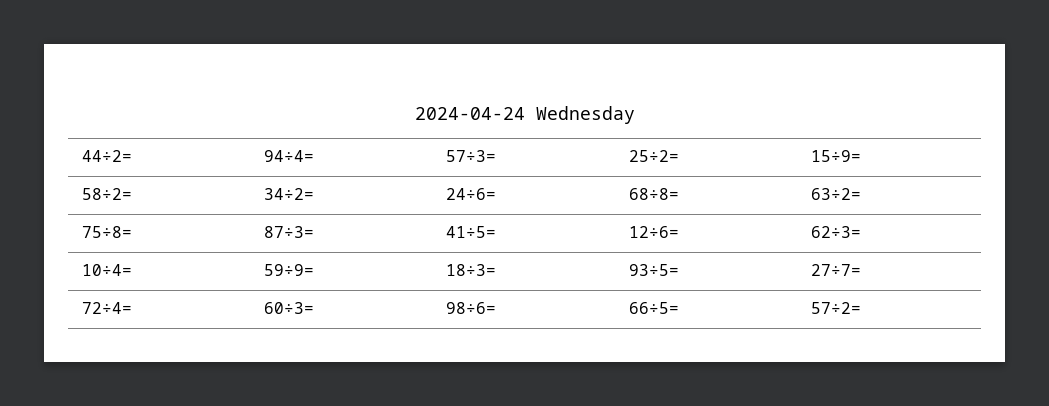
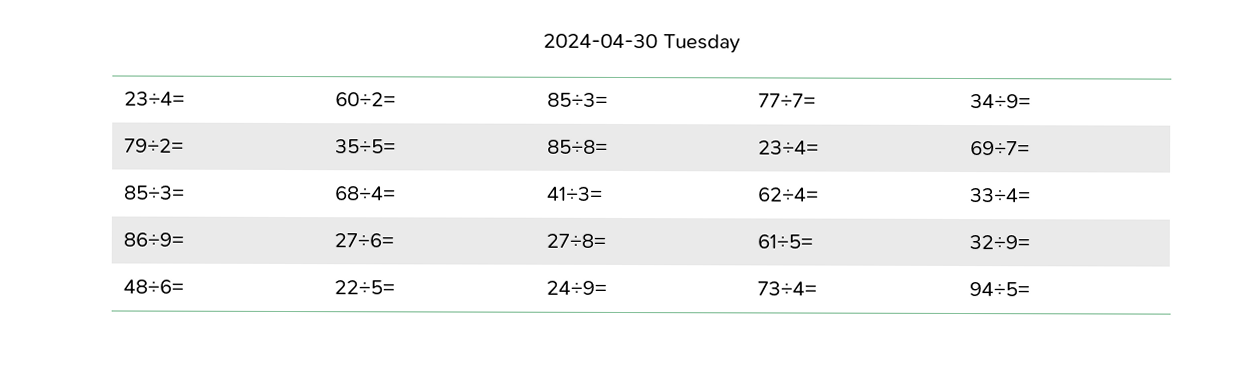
- 2024-04-24 Wednesday
- 44÷2= | 94÷4= | 57÷3= | 25÷2= | 15÷9=
- 58÷2= | 34÷2= | 24÷6= | 68÷8= | 63÷2=
- 75÷8= | 87÷3= | 41÷5= | 12÷6= | 62÷3=
- 10÷4= | 59÷9= | 18÷3= | 93÷5= | 27÷7=
- 72÷4= | 60÷3= | 98÷6= | 66÷5= | 57÷2=
+ 2024-04-30 Tuesday
+ 23÷4= | 60÷2= | 85÷3= | 77÷7= | 34÷9=
+ 79÷2= | 35÷5= | 85÷8= | 23÷4= | 69÷7=
+ 85÷3= | 68÷4= | 41÷3= | 62÷4= | 33÷4=
+ 86÷9= | 27÷6= | 27÷8= | 61÷5= | 32÷9=
+ 48÷6= | 22÷5= | 24÷9= | 73÷4= | 94÷5=

